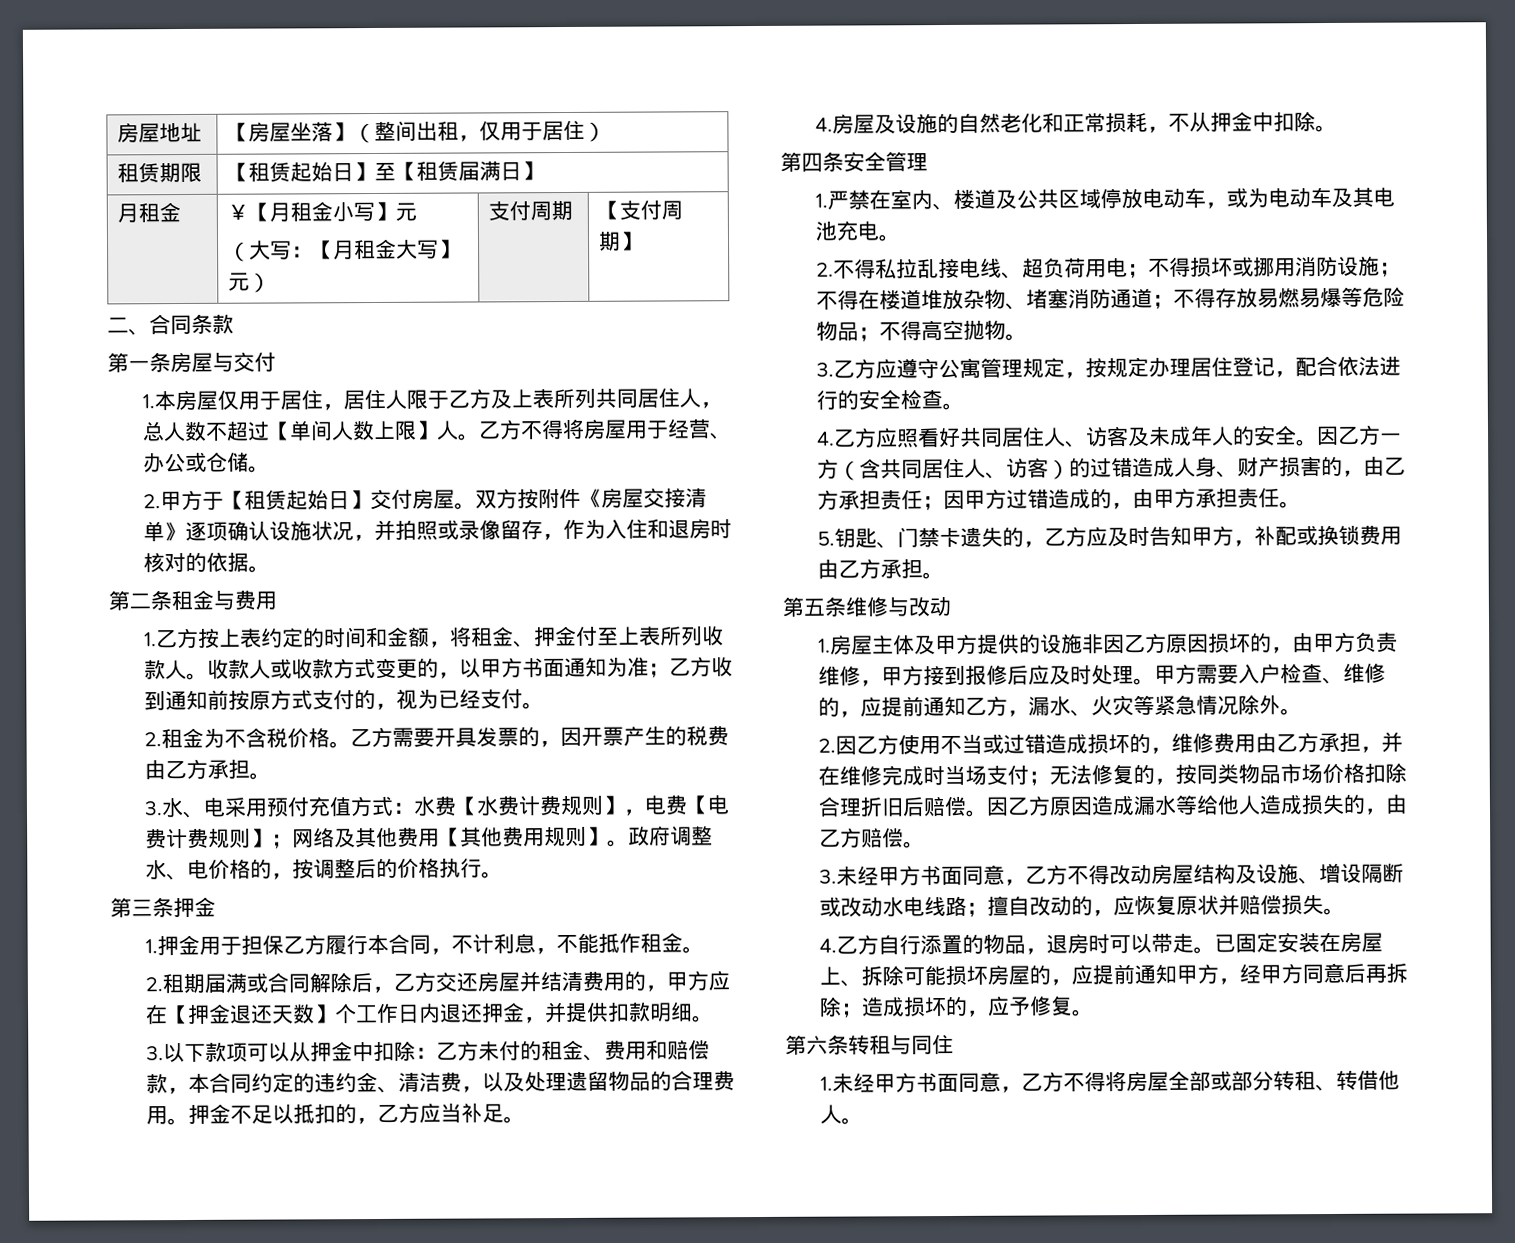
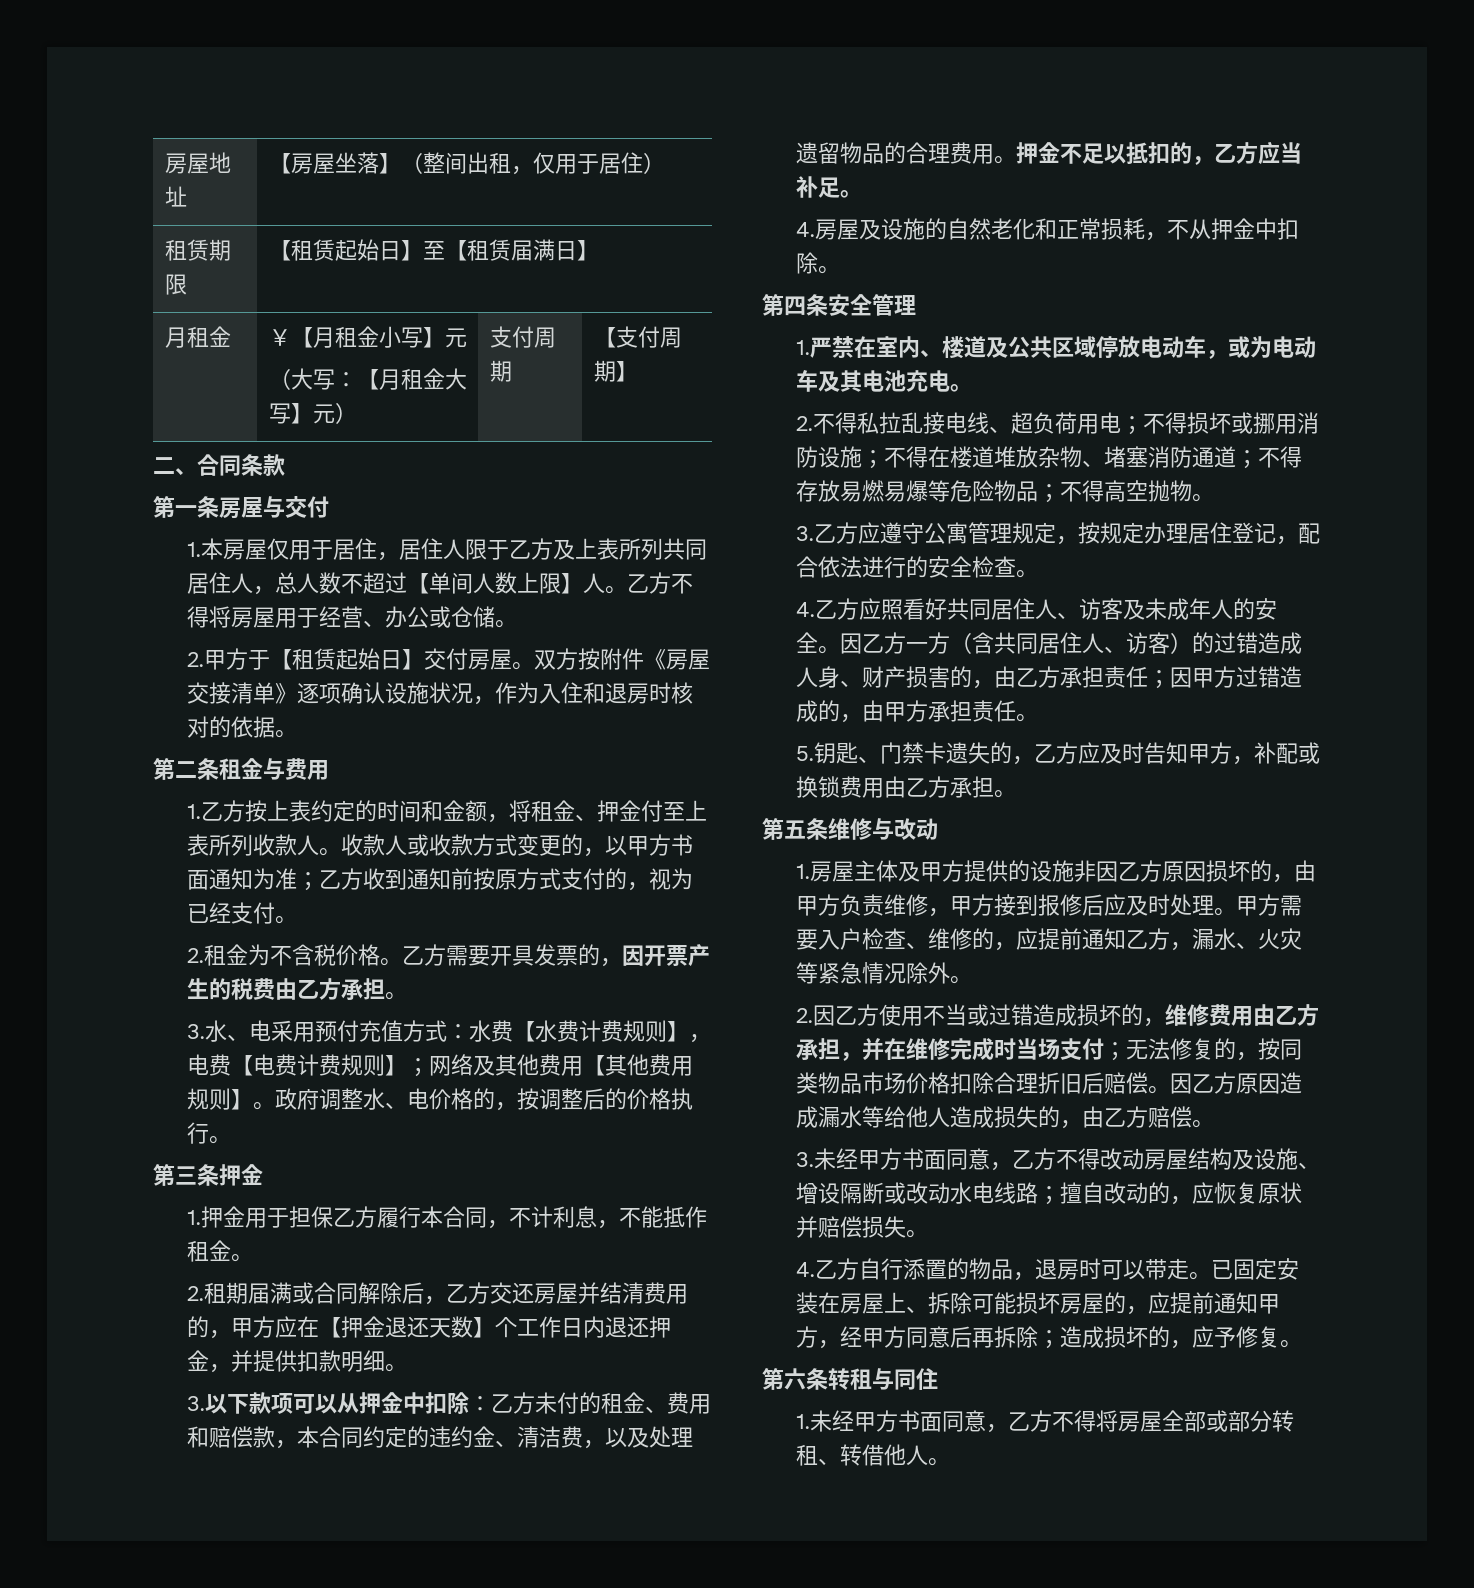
- 双方按附件《房屋交接清单》逐项确认设施状况，并拍照或录像留存，作为入住和退房时核对的依据。
+ 双方按附件《房屋交接清单》逐项确认设施状况，作为入住和退房时核对的依据。

